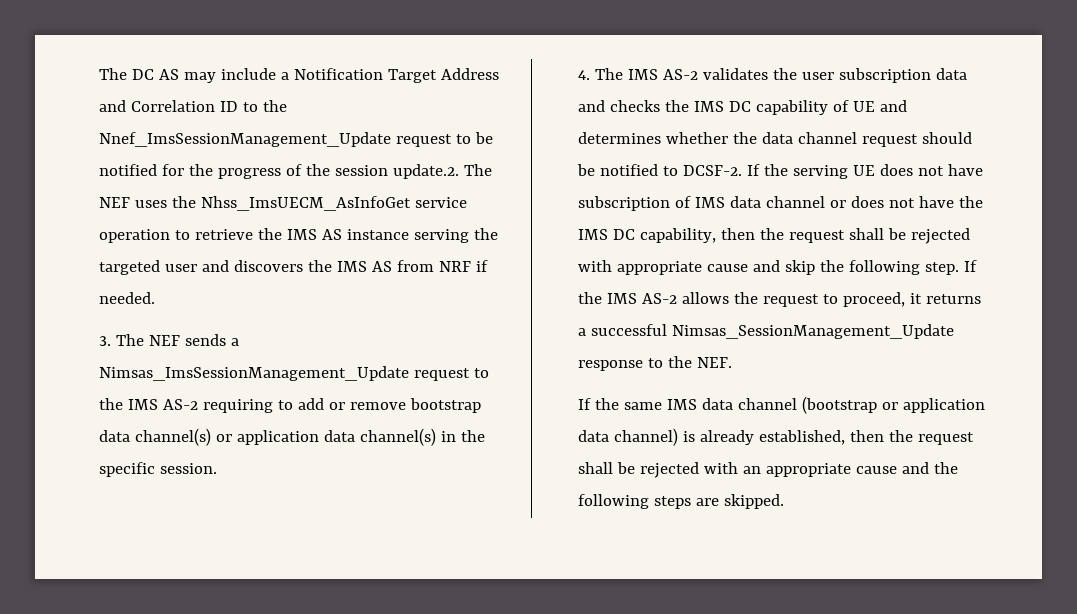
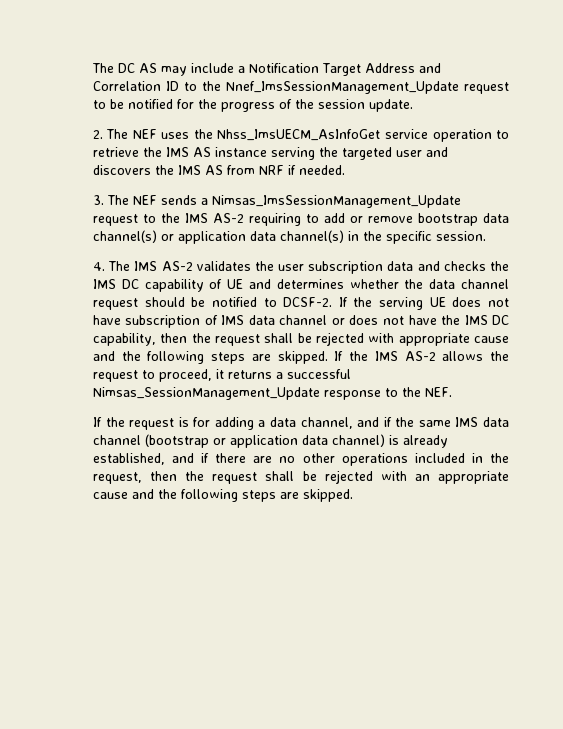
- The DC AS may include a Notification Target Address and Correlation ID to the Nnef_ImsSessionManagement_Update request to be notified for the progress of the session update.2. The NEF uses the Nhss_ImsUECM_AsInfoGet service operation to retrieve the IMS AS instance serving the targeted user and discovers the IMS AS from NRF if needed.
+ The DC AS may include a Notification Target Address and Correlation ID to the Nnef_ImsSessionManagement_Update request to be notified for the progress of the session update.
+ 2. The NEF uses the Nhss_ImsUECM_AsInfoGet service operation to retrieve the IMS AS instance serving the targeted user and discovers the IMS AS from NRF if needed.
- If the serving UE does not have subscription of IMS data channel or does not have the IMS DC capability, then the request shall be rejected with appropriate cause and skip the following step.
+ If the serving UE does not have subscription of IMS data channel or does not have the IMS DC capability, then the request shall be rejected with appropriate cause and the following steps are skipped.
- If the same IMS data channel (bootstrap or application data channel) is already established, then the request shall be rejected with an appropriate cause and the following steps are skipped.
+ If the request is for adding a data channel, and if the same IMS data channel (bootstrap or application data channel) is already established, and if there are no other operations included in the request, then the request shall be rejected with an appropriate cause and the following steps are skipped.

